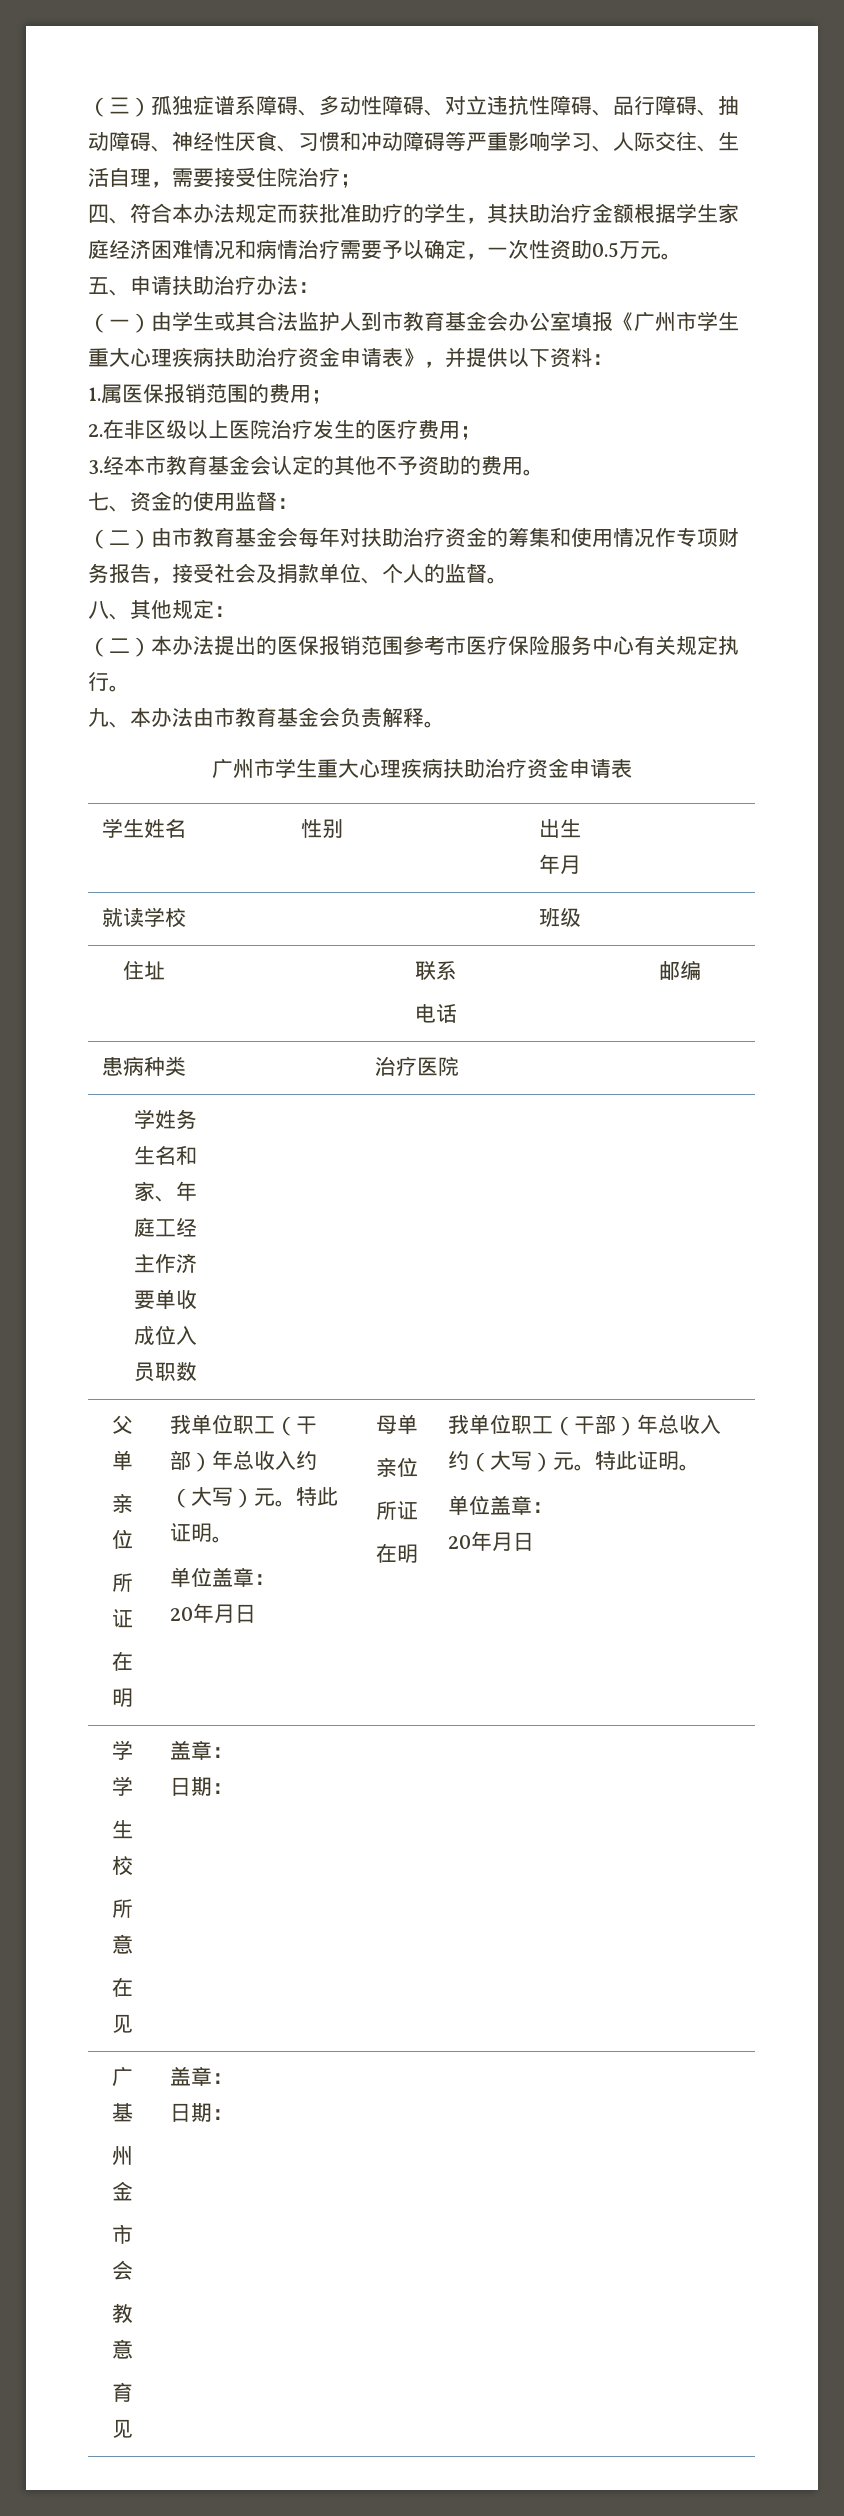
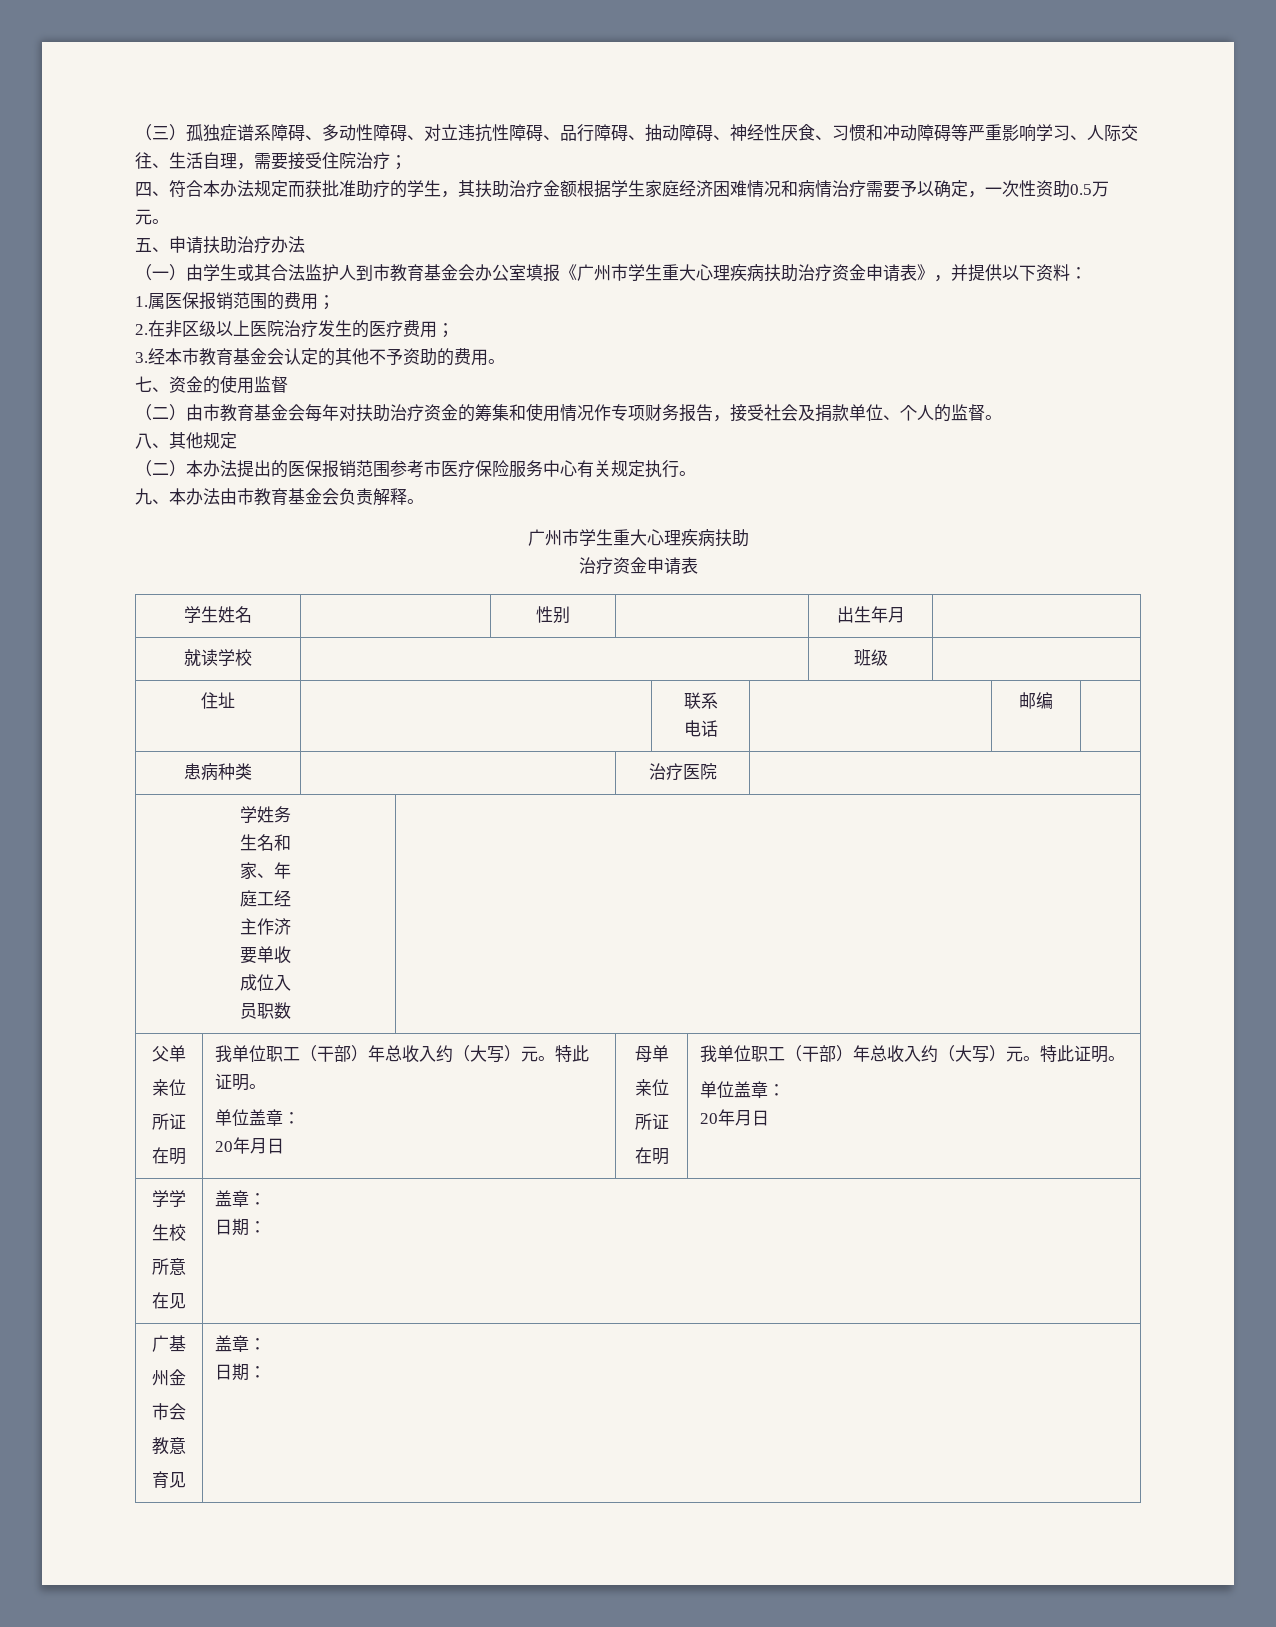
- 五、申请扶助治疗办法：
+ 五、申请扶助治疗办法
- 七、资金的使用监督：
+ 七、资金的使用监督
- 八、其他规定：
+ 八、其他规定
  九、本办法由市教育基金会负责解释。
- 广州市学生重大心理疾病扶助治疗资金申请表
+ 广州市学生重大心理疾病扶助
+ 治疗资金申请表

